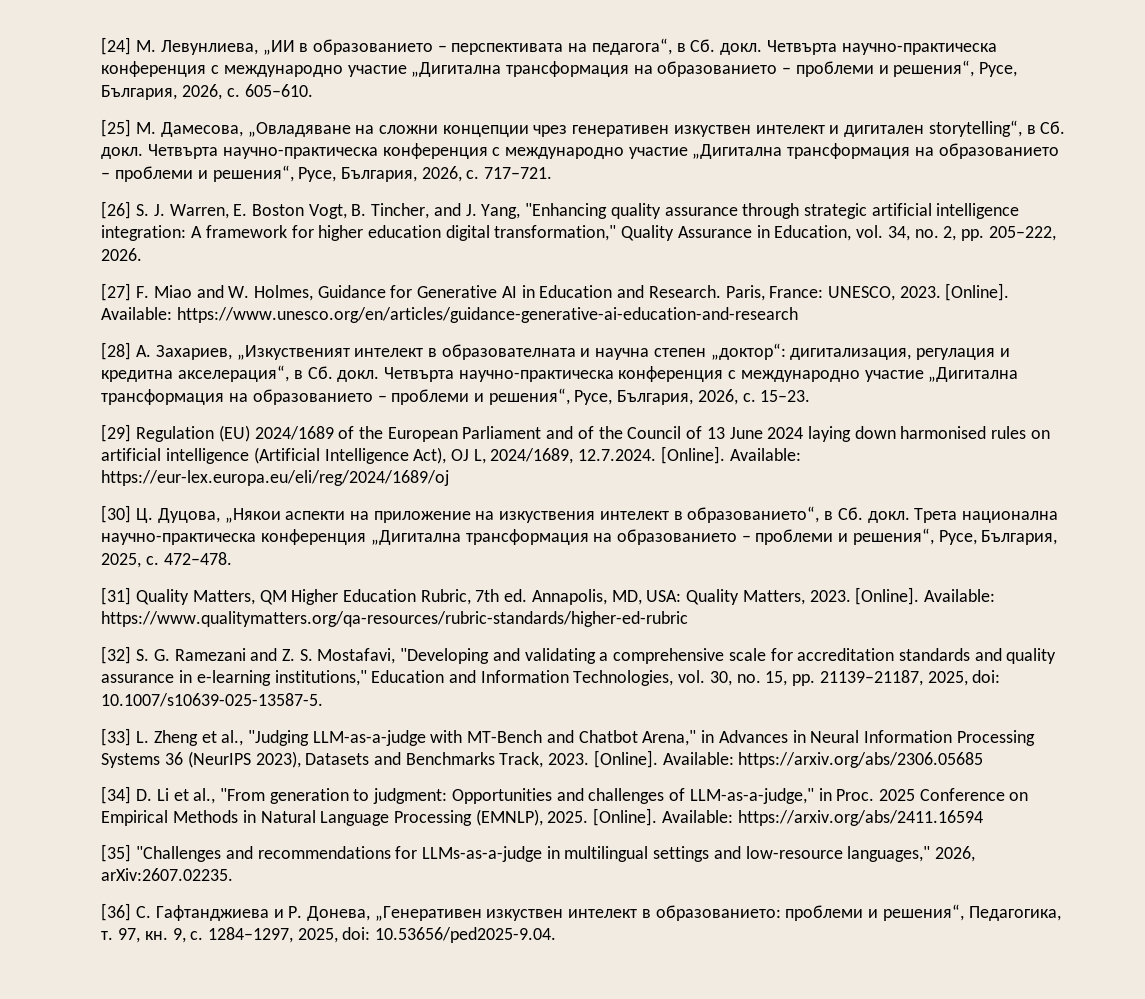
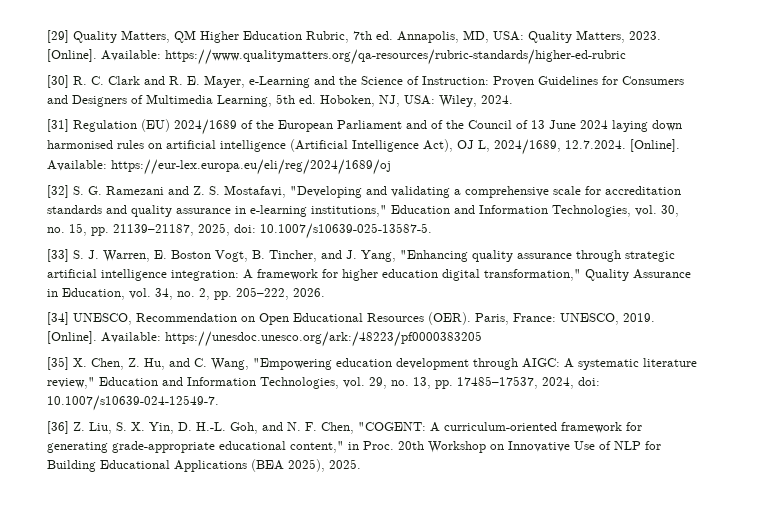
- [24] М. Левунлиева, „ИИ в образованието – перспективата на педагога“, в Сб. докл. Четвърта научно-практическа конференция с международно участие „Дигитална трансформация на образованието – проблеми и решения“, Русе, България, 2026, с. 605–610.
- [25] М. Дамесова, „Овладяване на сложни концепции чрез генеративен изкуствен интелект и дигитален storytelling“, в Сб. докл. Четвърта научно-практическа конференция с международно участие „Дигитална трансформация на образованието – проблеми и решения“, Русе, България, 2026, с. 717–721.
- [26] S. J. Warren, E. Boston Vogt, B. Tincher, and J. Yang, "Enhancing quality assurance through strategic artificial intelligence integration: A framework for higher education digital transformation," Quality Assurance in Education, vol. 34, no. 2, pp. 205–222, 2026.
- [27] F. Miao and W. Holmes, Guidance for Generative AI in Education and Research. Paris, France: UNESCO, 2023. [Online]. Available: https://www.unesco.org/en/articles/guidance-generative-ai-education-and-research
- [28] А. Захариев, „Изкуственият интелект в образователната и научна степен „доктор“: дигитализация, регулация и кредитна акселерация“, в Сб. докл. Четвърта научно-практическа конференция с международно участие „Дигитална трансформация на образованието – проблеми и решения“, Русе, България, 2026, с. 15–23.
- [29] Regulation (EU) 2024/1689 of the European Parliament and of the Council of 13 June 2024 laying down harmonised rules on artificial intelligence (Artificial Intelligence Act), OJ L, 2024/1689, 12.7.2024. [Online].
+ [29] Quality Matters, QM Higher Education Rubric, 7th ed. Annapolis, MD, USA: Quality Matters, 2023. [Online]. Available: https://www.qualitymatters.org/qa-resources/rubric-standards/higher-ed-rubric
+ [30] R. C. Clark and R. E. Mayer, e-Learning and the Science of Instruction: Proven Guidelines for Consumers and Designers of Multimedia Learning, 5th ed. Hoboken, NJ, USA: Wiley, 2024.
+ [31] Regulation (EU) 2024/1689 of the European Parliament and of the Council of 13 June 2024 laying down harmonised rules on artificial intelligence (Artificial Intelligence Act), OJ L, 2024/1689, 12.7.2024. [Online].
- [30] Ц. Дуцова, „Някои аспекти на приложение на изкуствения интелект в образованието“, в Сб. докл. Трета национална научно-практическа конференция „Дигитална трансформация на образованието – проблеми и решения“, Русе, България, 2025, с. 472–478.
- [31] Quality Matters, QM Higher Education Rubric, 7th ed. Annapolis, MD, USA: Quality Matters, 2023. [Online]. Available: https://www.qualitymatters.org/qa-resources/rubric-standards/higher-ed-rubric
- [33] L. Zheng et al., "Judging LLM-as-a-judge with MT-Bench and Chatbot Arena," in Advances in Neural Information Processing Systems 36 (NeurIPS 2023), Datasets and Benchmarks Track, 2023. [Online]. Available: https://arxiv.org/abs/2306.05685
- [34] D. Li et al., "From generation to judgment: Opportunities and challenges of LLM-as-a-judge," in Proc. 2025 Conference on Empirical Methods in Natural Language Processing (EMNLP), 2025. [Online]. Available: https://arxiv.org/abs/2411.16594
- [35] "Challenges and recommendations for LLMs-as-a-judge in multilingual settings and low-resource languages," 2026, arXiv:2607.02235.
- [36] С. Гафтанджиева и Р. Донева, „Генеративен изкуствен интелект в образованието: проблеми и решения“, Педагогика, т. 97, кн. 9, с. 1284–1297, 2025, doi: 10.53656/ped2025-9.04.
+ [33] S. J. Warren, E. Boston Vogt, B. Tincher, and J. Yang, "Enhancing quality assurance through strategic artificial intelligence integration: A framework for higher education digital transformation," Quality Assurance in Education, vol. 34, no. 2, pp. 205–222, 2026.
+ [34] UNESCO, Recommendation on Open Educational Resources (OER). Paris, France: UNESCO, 2019. [Online]. Available: https://unesdoc.unesco.org/ark:/48223/pf0000383205
+ [35] X. Chen, Z. Hu, and C. Wang, "Empowering education development through AIGC: A systematic literature review," Education and Information Technologies, vol. 29, no. 13, pp. 17485–17537, 2024, doi: 10.1007/s10639-024-12549-7.
+ [36] Z. Liu, S. X. Yin, D. H.-L. Goh, and N. F. Chen, "COGENT: A curriculum-oriented framework for generating grade-appropriate educational content," in Proc. 20th Workshop on Innovative Use of NLP for Building Educational Applications (BEA 2025), 2025.

